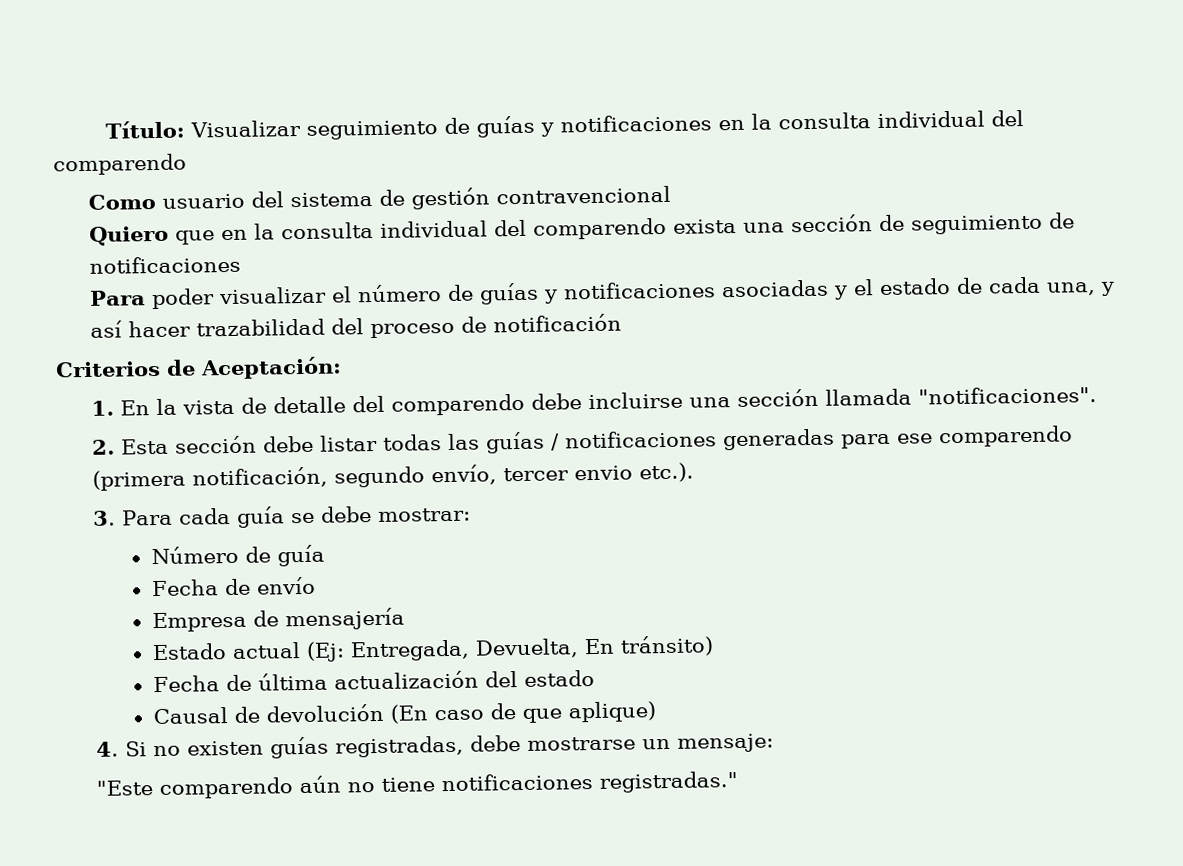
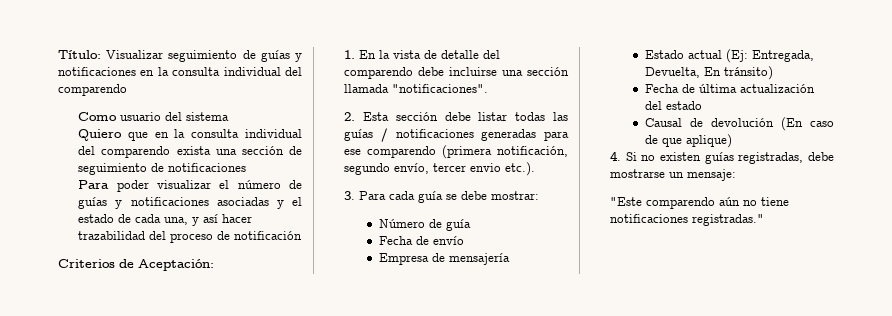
- Como usuario del sistema de gestión contravencional
+ Como usuario del sistema

